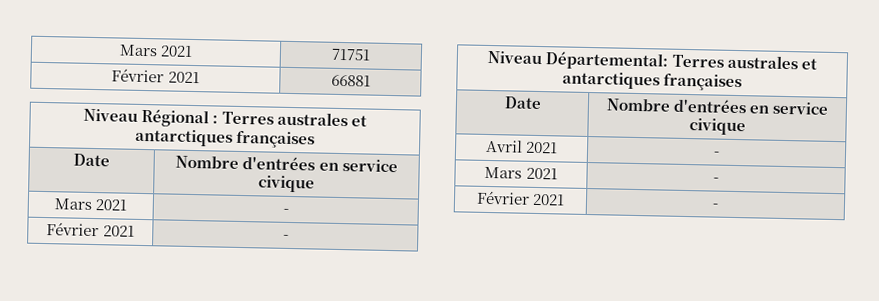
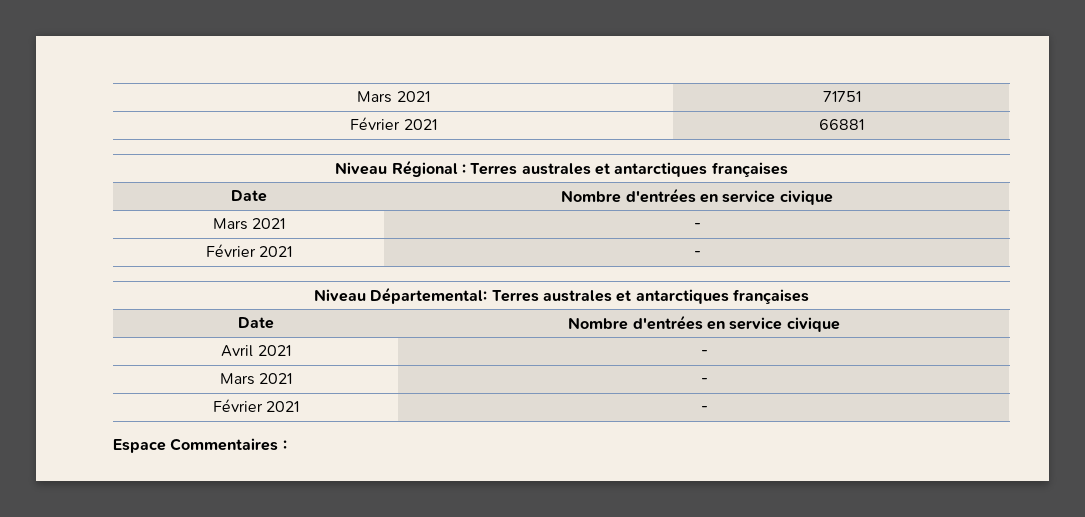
+ Espace Commentaires :

